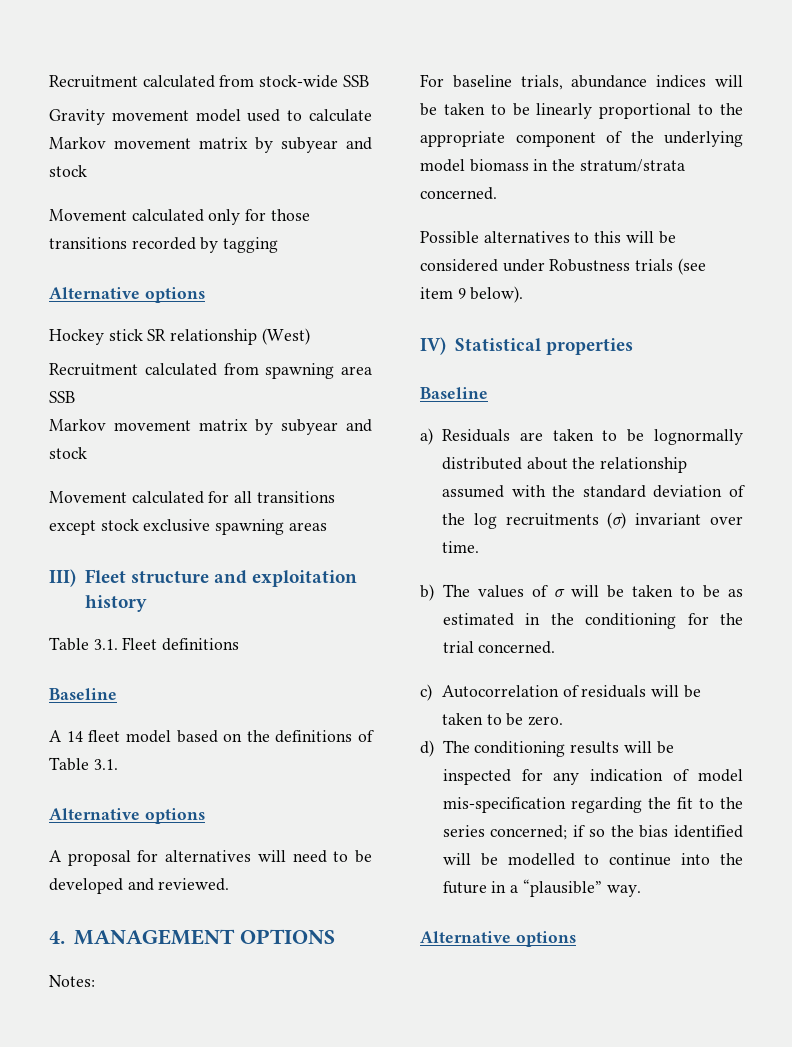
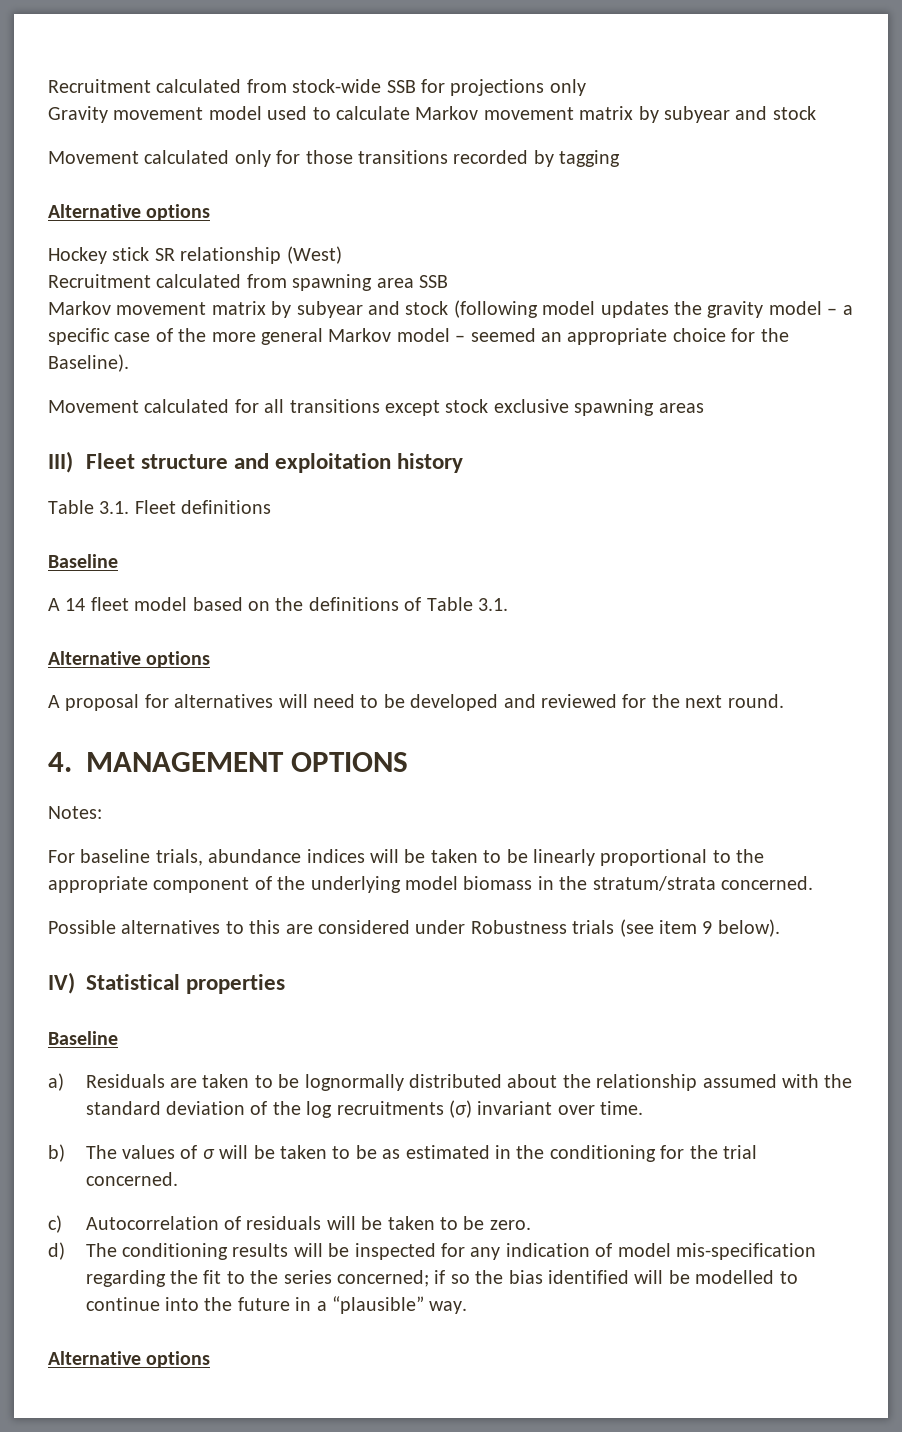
- Recruitment calculated from stock-wide SSB
+ Recruitment calculated from stock-wide SSB for projections only
  Recruitment calculated from spawning area SSB
- Markov movement matrix by subyear and stock
+ Markov movement matrix by subyear and stock (following model updates the gravity model – a specific case of the more general Markov model – seemed an appropriate choice for the Baseline).
- A proposal for alternatives will need to be developed and reviewed.
+ A proposal for alternatives will need to be developed and reviewed for the next round.
- Possible alternatives to this will be considered under Robustness trials (see item 9 below).
+ Possible alternatives to this are considered under Robustness trials (see item 9 below).

